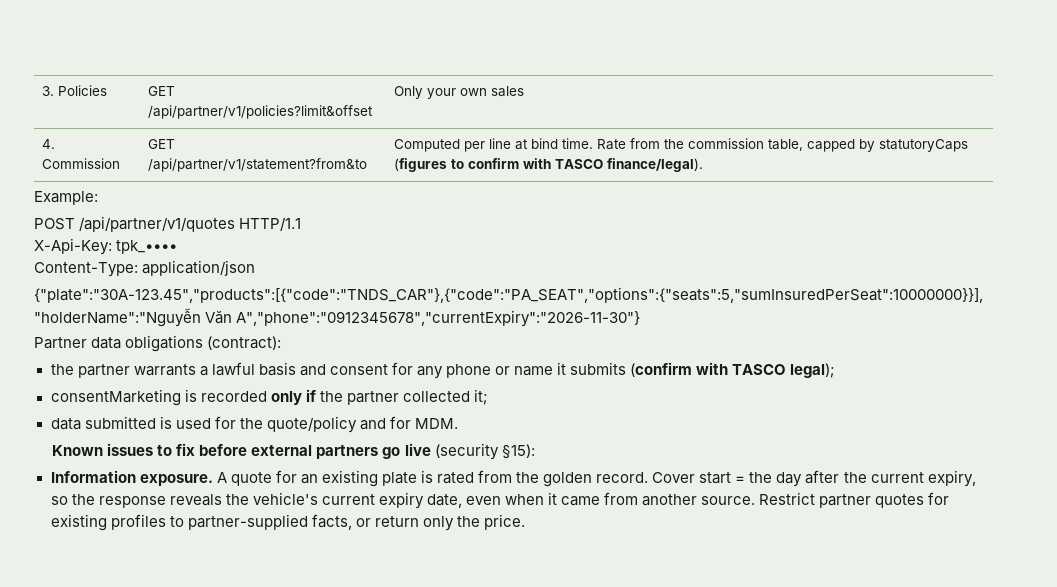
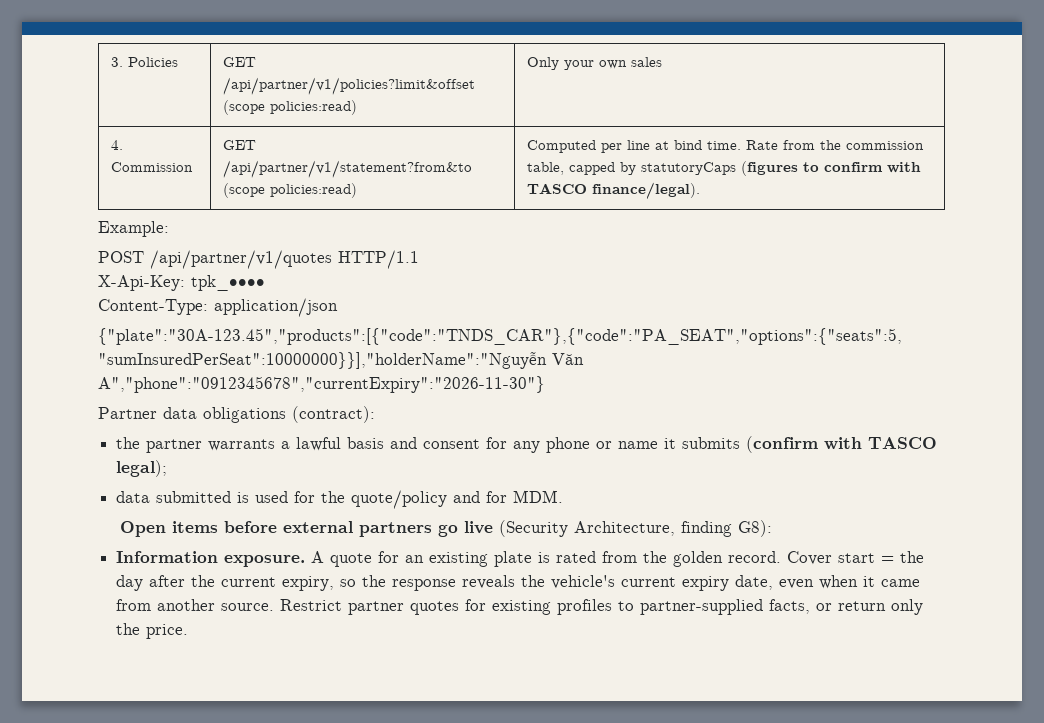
- 3. Policies | GET /api/partner/v1/policies?limit&offset | Only your own sales
+ 3. Policies | GET /api/partner/v1/policies?limit&offset (scope policies:read) | Only your own sales
- 4. Commission | GET /api/partner/v1/statement?from&to | Computed per line at bind time. Rate from the commission table, capped by statutoryCaps (figures to confirm with TASCO finance/legal).
+ 4. Commission | GET /api/partner/v1/statement?from&to (scope policies:read) | Computed per line at bind time. Rate from the commission table, capped by statutoryCaps (figures to confirm with TASCO finance/legal).
- consentMarketing is recorded only if the partner collected it;
- Known issues to fix before external partners go live (security §15):
+ Open items before external partners go live (Security Architecture, finding G8):

